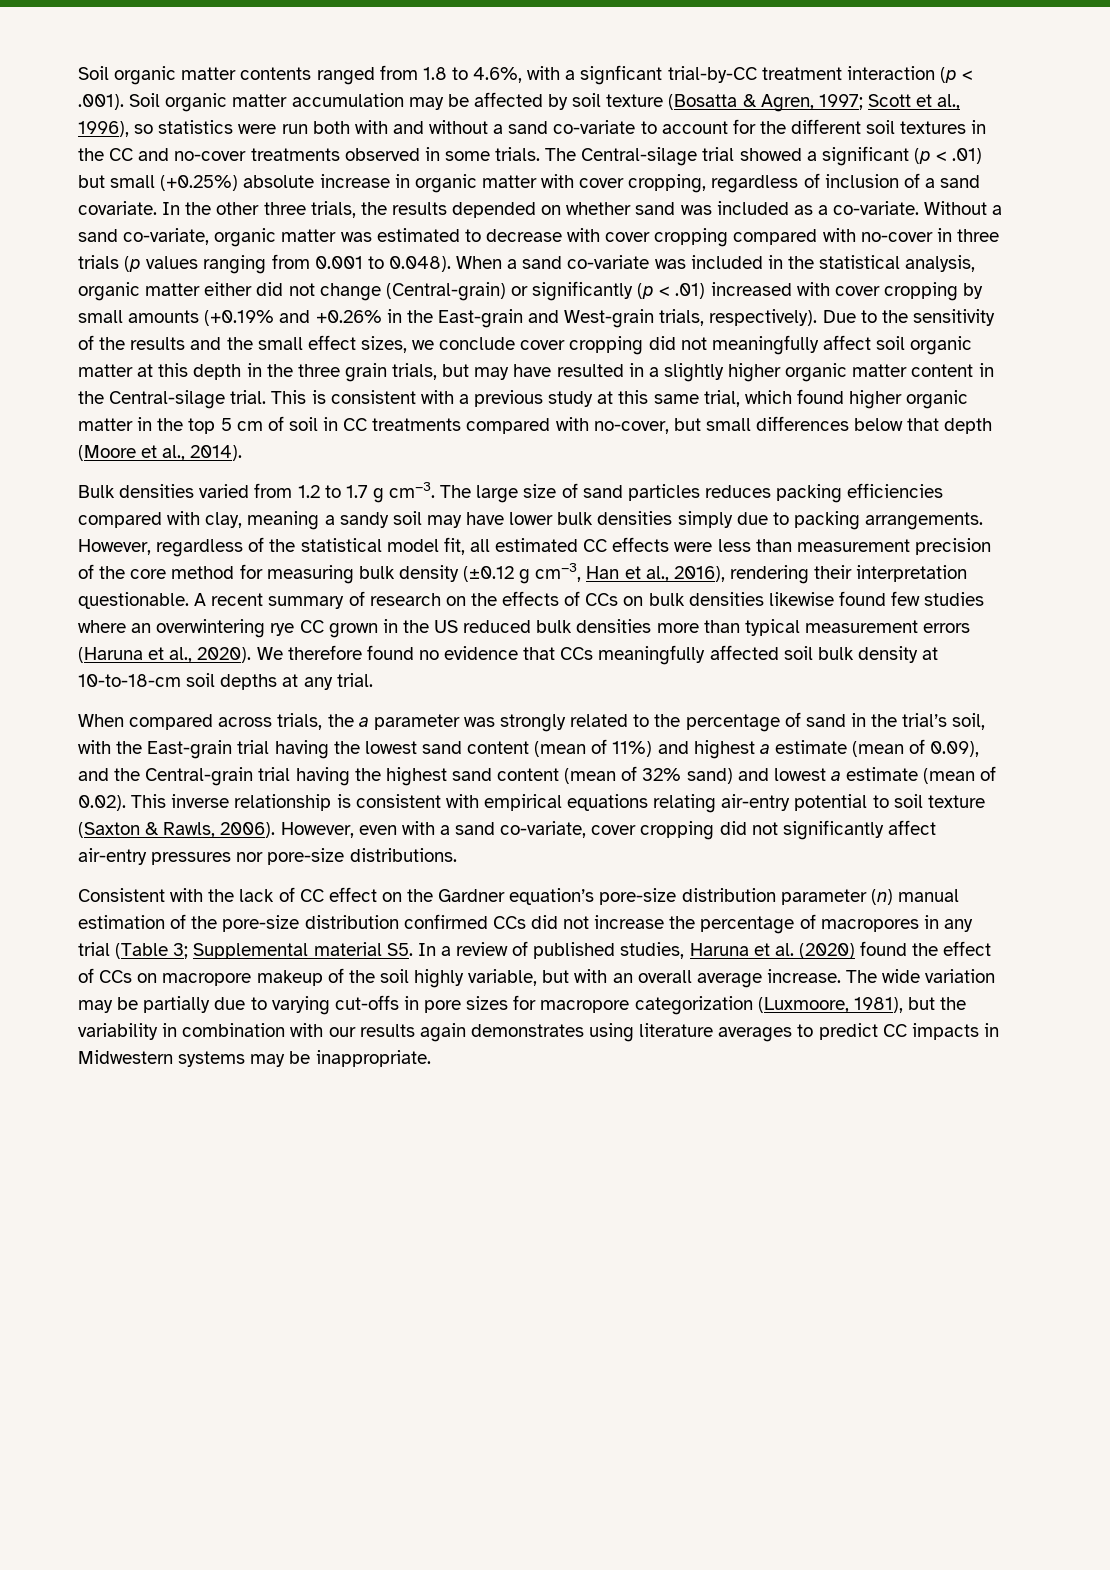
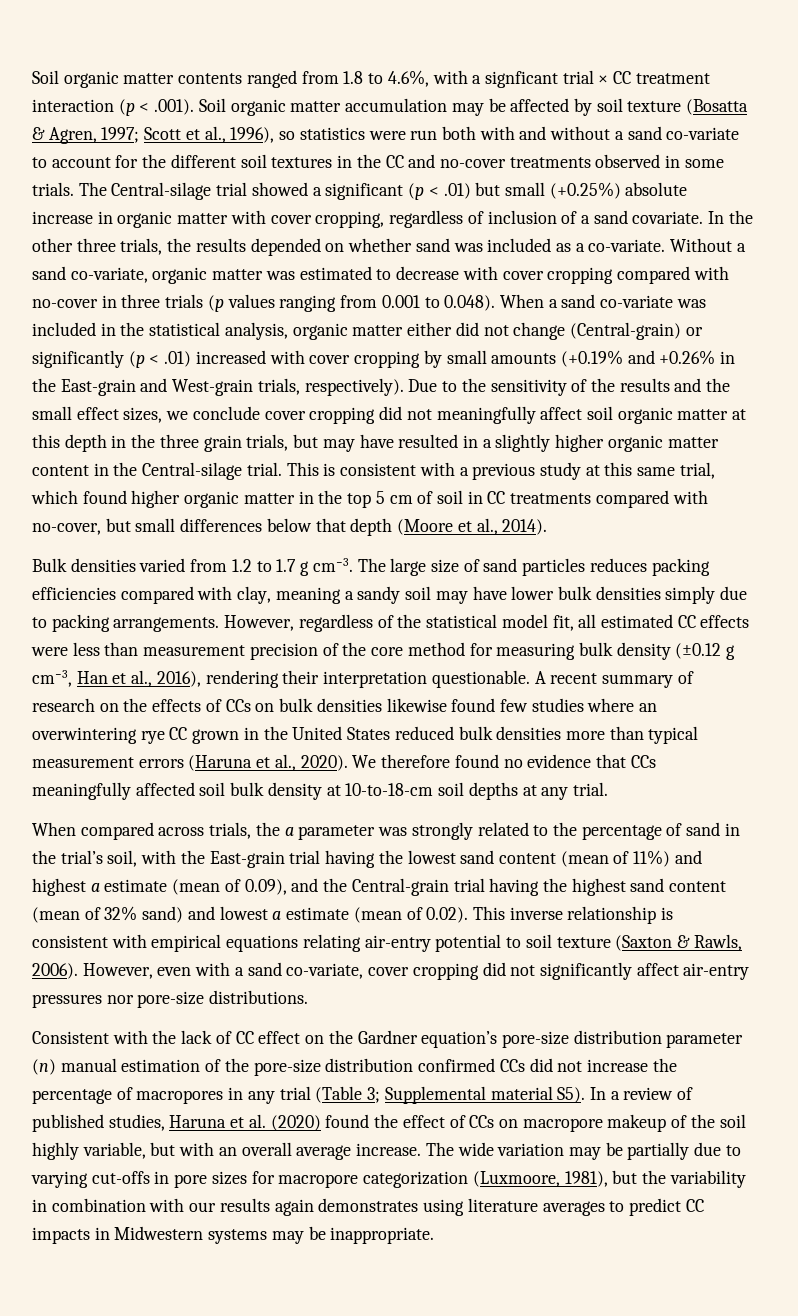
- Soil organic matter contents ranged from 1.8 to 4.6%, with a signficant trial-by-CC treatment interaction (p < .001). Soil organic matter accumulation may be affected by soil texture (Bosatta & Agren, 1997;
+ Soil organic matter contents ranged from 1.8 to 4.6%, with a signficant trial × CC treatment interaction (p < .001). Soil organic matter accumulation may be affected by soil texture (Bosatta & Agren, 1997;
- A recent summary of research on the effects of CCs on bulk densities likewise found few studies where an overwintering rye CC grown in the US reduced bulk densities more than typical measurement errors (Haruna et al., 2020).
+ A recent summary of research on the effects of CCs on bulk densities likewise found few studies where an overwintering rye CC grown in the United States reduced bulk densities more than typical measurement errors (Haruna et al., 2020).
- Supplemental material S5. In a review of published studies, Haruna et al. (2020) found the effect of CCs on macropore makeup of the soil highly variable, but with an overall average increase.
+ Supplemental material S5). In a review of published studies, Haruna et al. (2020) found the effect of CCs on macropore makeup of the soil highly variable, but with an overall average increase.

